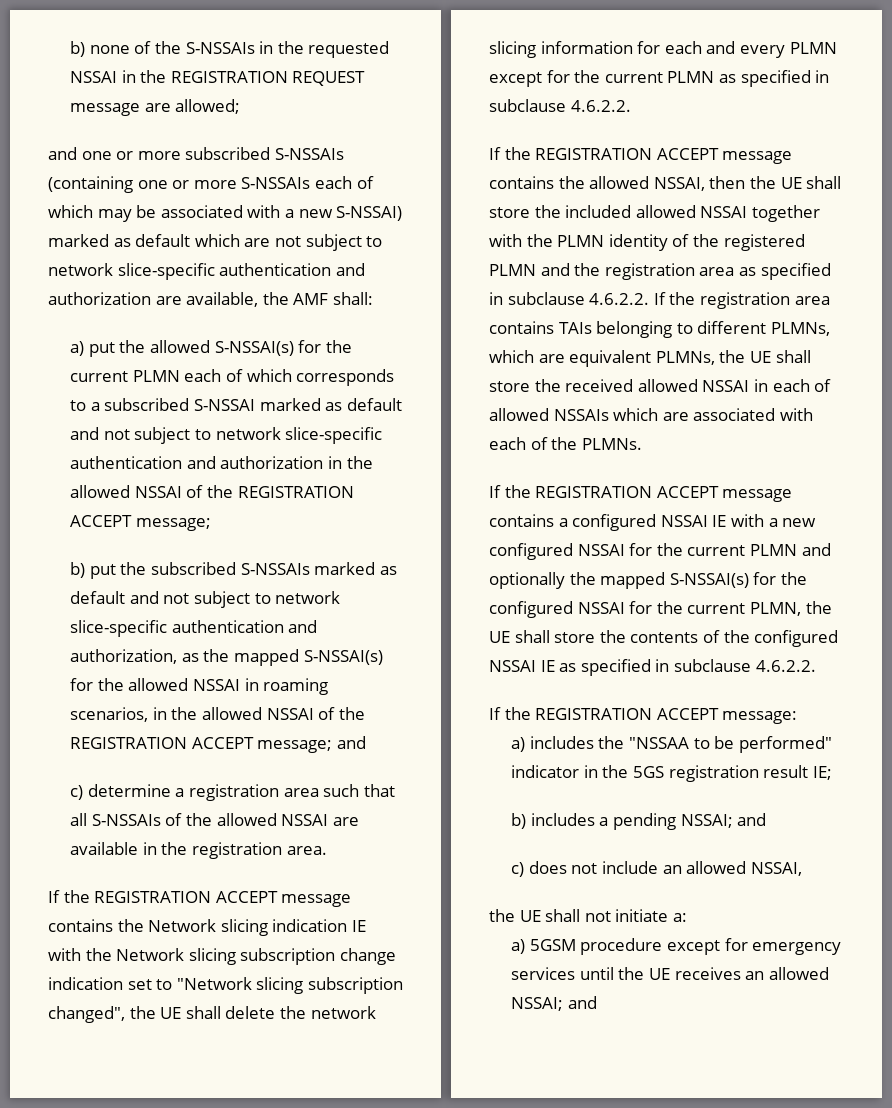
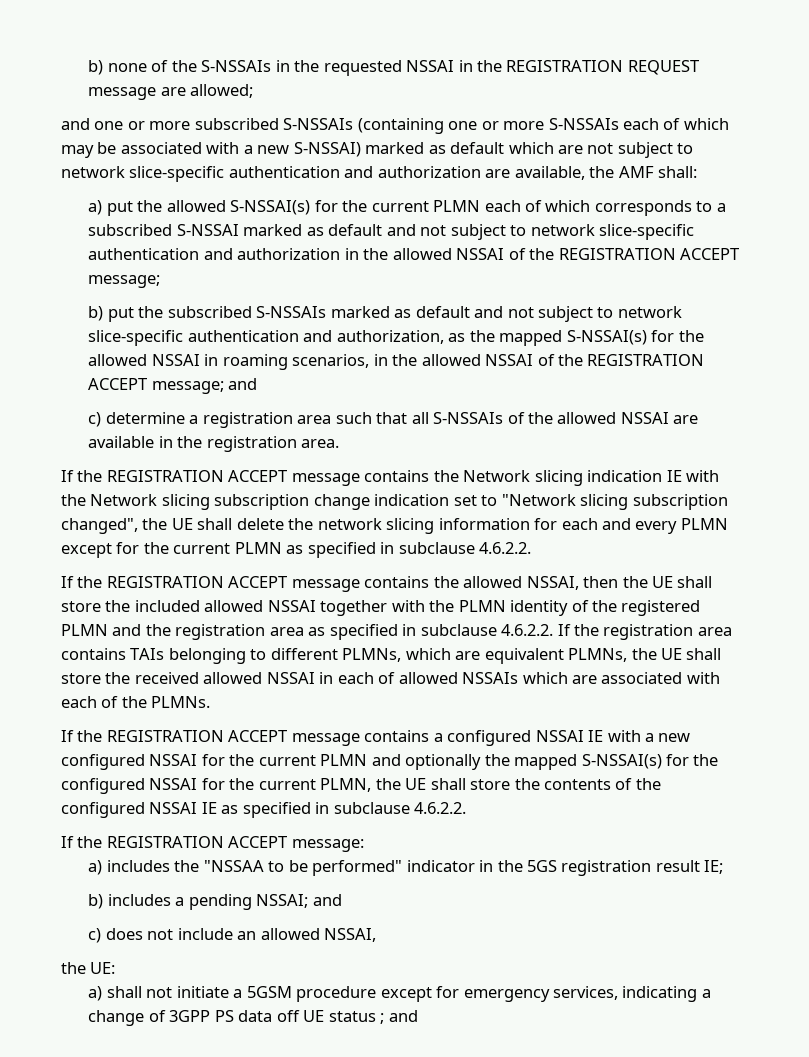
- the UE shall not initiate a:
- a) 5GSM procedure except for emergency services until the UE receives an allowed NSSAI; and
+ the UE:
+ a) shall not initiate a 5GSM procedure except for emergency services, indicating a change of 3GPP PS data off UE status ; and

